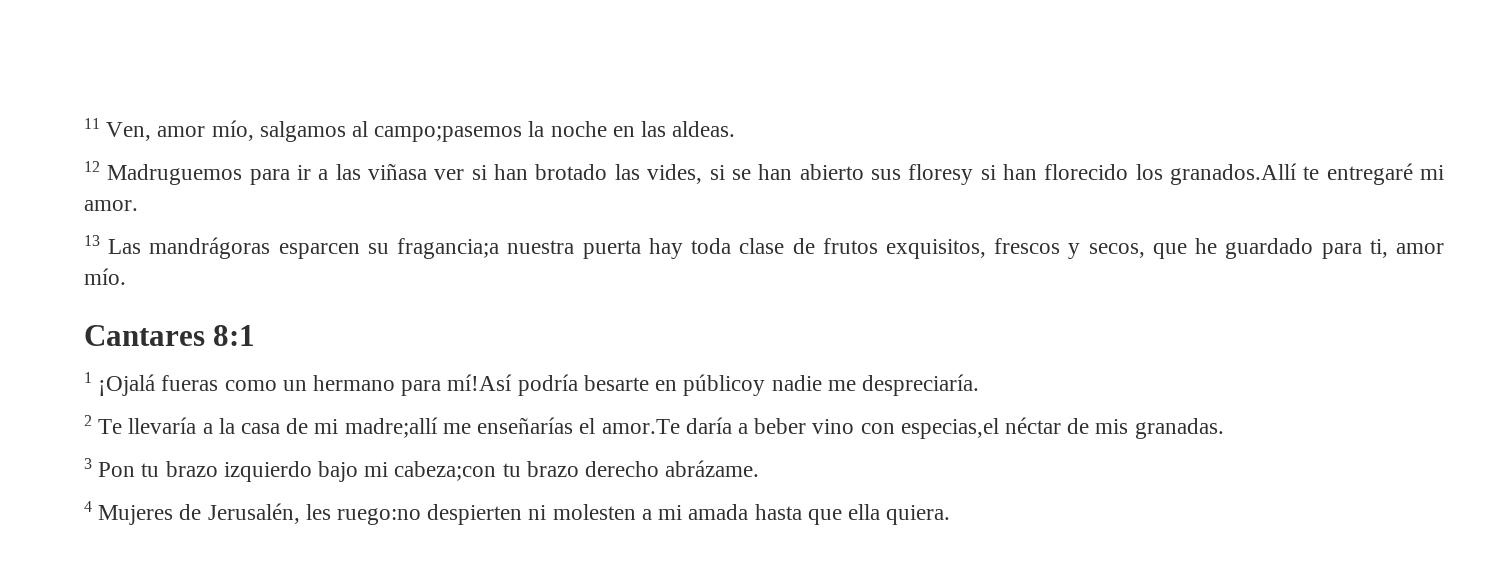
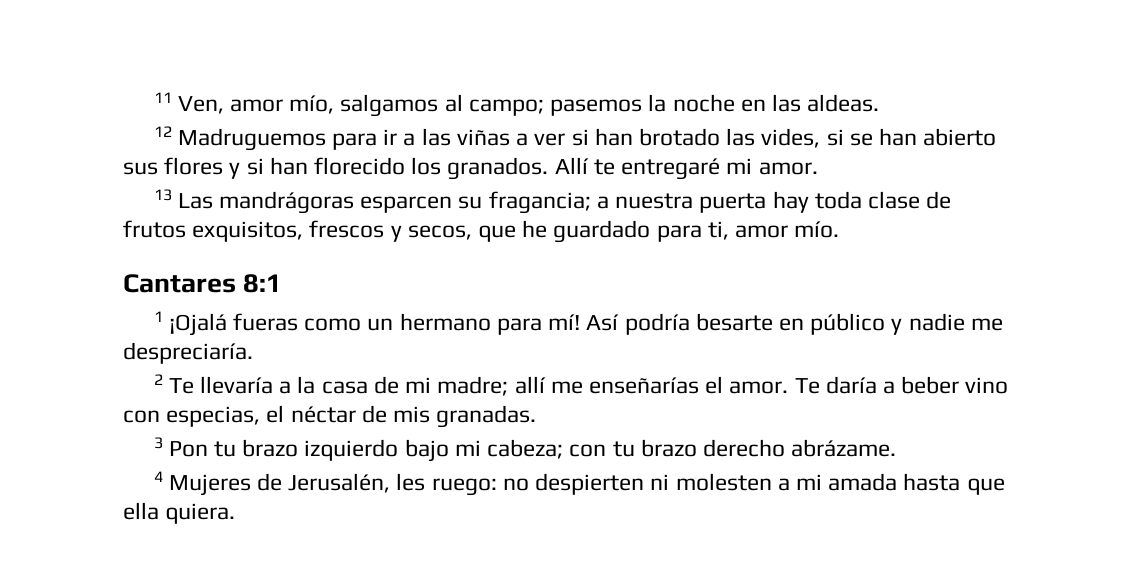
- 11 Ven, amor mío, salgamos al campo;pasemos la noche en las aldeas.
+ 11 Ven, amor mío, salgamos al campo; pasemos la noche en las aldeas.
- 12 Madruguemos para ir a las viñasa ver si han brotado las vides, si se han abierto sus floresy si han florecido los granados.Allí te entregaré mi amor.
+ 12 Madruguemos para ir a las viñas a ver si han brotado las vides, si se han abierto sus flores y si han florecido los granados. Allí te entregaré mi amor.
- 13 Las mandrágoras esparcen su fragancia;a nuestra puerta hay toda clase de frutos exquisitos, frescos y secos, que he guardado para ti, amor mío.
+ 13 Las mandrágoras esparcen su fragancia; a nuestra puerta hay toda clase de frutos exquisitos, frescos y secos, que he guardado para ti, amor mío.
- 1 ¡Ojalá fueras como un hermano para mí!Así podría besarte en públicoy nadie me despreciaría.
+ 1 ¡Ojalá fueras como un hermano para mí! Así podría besarte en público y nadie me despreciaría.
- 2 Te llevaría a la casa de mi madre;allí me enseñarías el amor.Te daría a beber vino con especias,el néctar de mis granadas.
+ 2 Te llevaría a la casa de mi madre; allí me enseñarías el amor. Te daría a beber vino con especias, el néctar de mis granadas.
- 3 Pon tu brazo izquierdo bajo mi cabeza;con tu brazo derecho abrázame.
+ 3 Pon tu brazo izquierdo bajo mi cabeza; con tu brazo derecho abrázame.
- 4 Mujeres de Jerusalén, les ruego:no despierten ni molesten a mi amada hasta que ella quiera.
+ 4 Mujeres de Jerusalén, les ruego: no despierten ni molesten a mi amada hasta que ella quiera.

